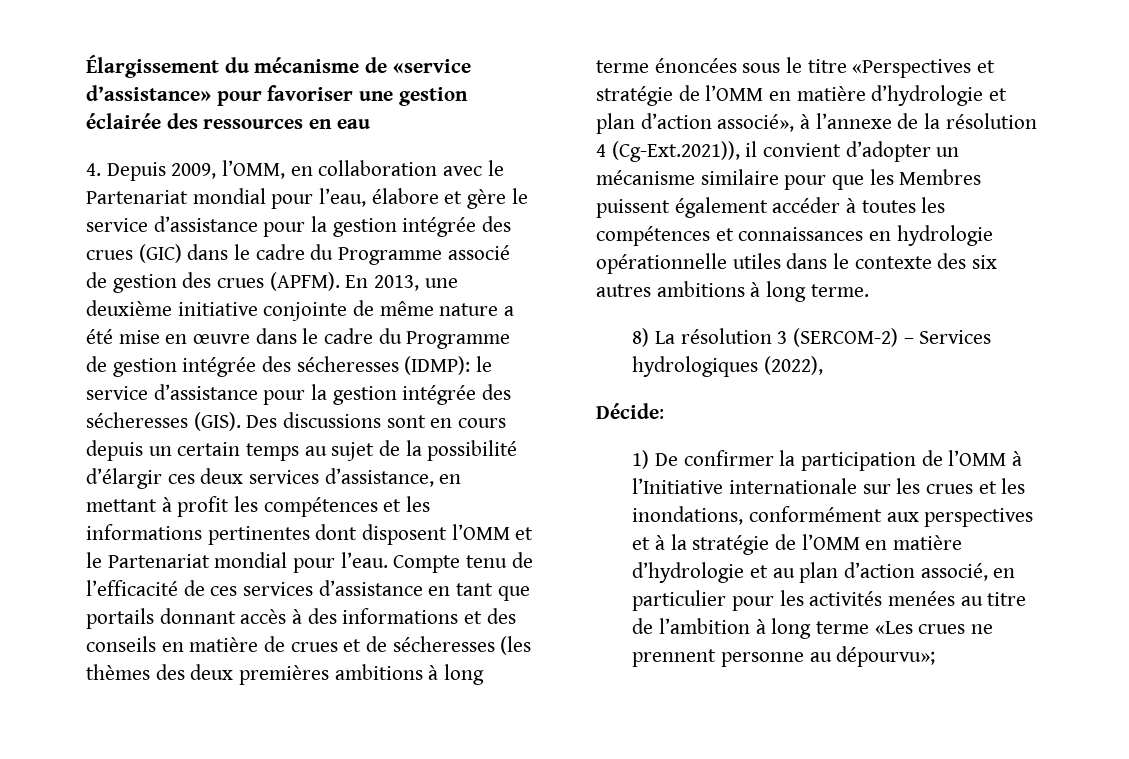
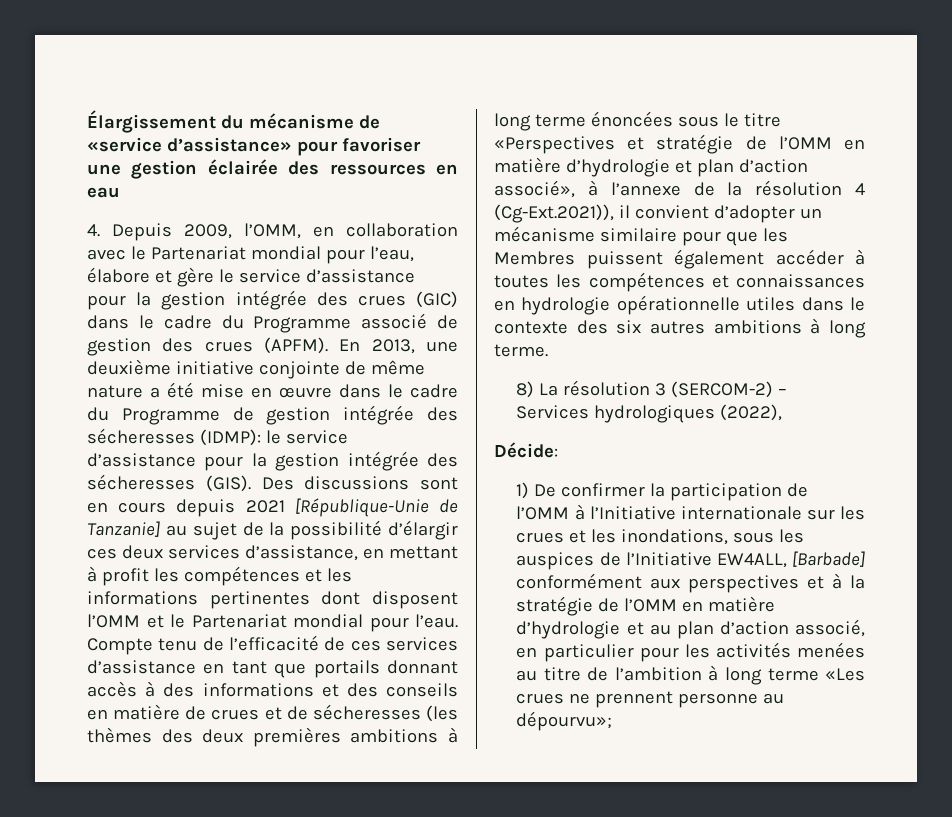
- Des discussions sont en cours depuis un certain temps au sujet de la possibilité d’élargir ces deux services d’assistance, en mettant à profit les compétences et les informations pertinentes dont disposent l’OMM et le Partenariat mondial pour l’eau.
+ Des discussions sont en cours depuis 2021 [République-Unie de Tanzanie] au sujet de la possibilité d’élargir ces deux services d’assistance, en mettant à profit les compétences et les informations pertinentes dont disposent l’OMM et le Partenariat mondial pour l’eau.
- 1) De confirmer la participation de l’OMM à l’Initiative internationale sur les crues et les inondations, conformément aux perspectives et à la stratégie de l’OMM en matière d’hydrologie et au plan d’action associé, en particulier pour les activités menées au titre de l’ambition à long terme «Les crues ne prennent personne au dépourvu»;
+ 1) De confirmer la participation de l’OMM à l’Initiative internationale sur les crues et les inondations, sous les auspices de l’Initiative EW4ALL, [Barbade] conformément aux perspectives et à la stratégie de l’OMM en matière d’hydrologie et au plan d’action associé, en particulier pour les activités menées au titre de l’ambition à long terme «Les crues ne prennent personne au dépourvu»;

